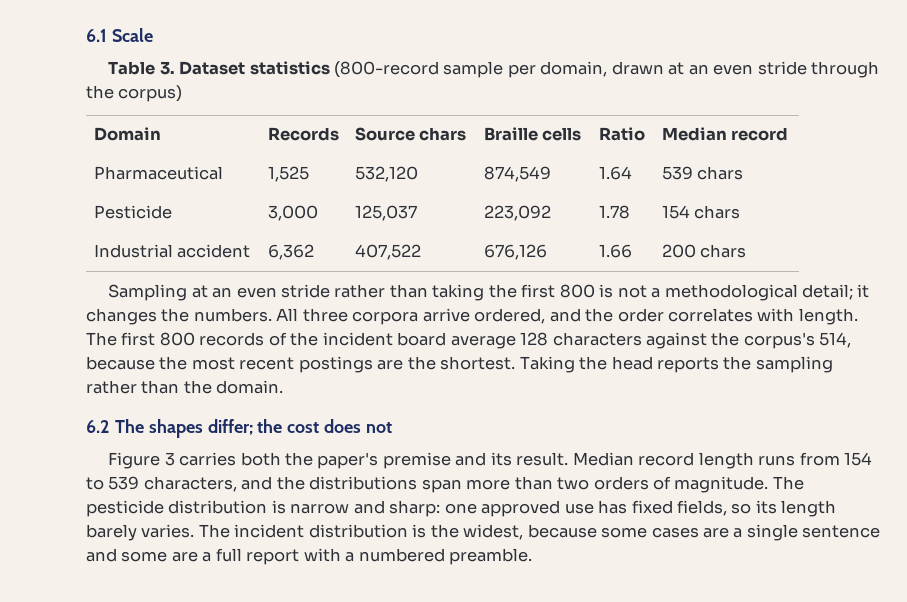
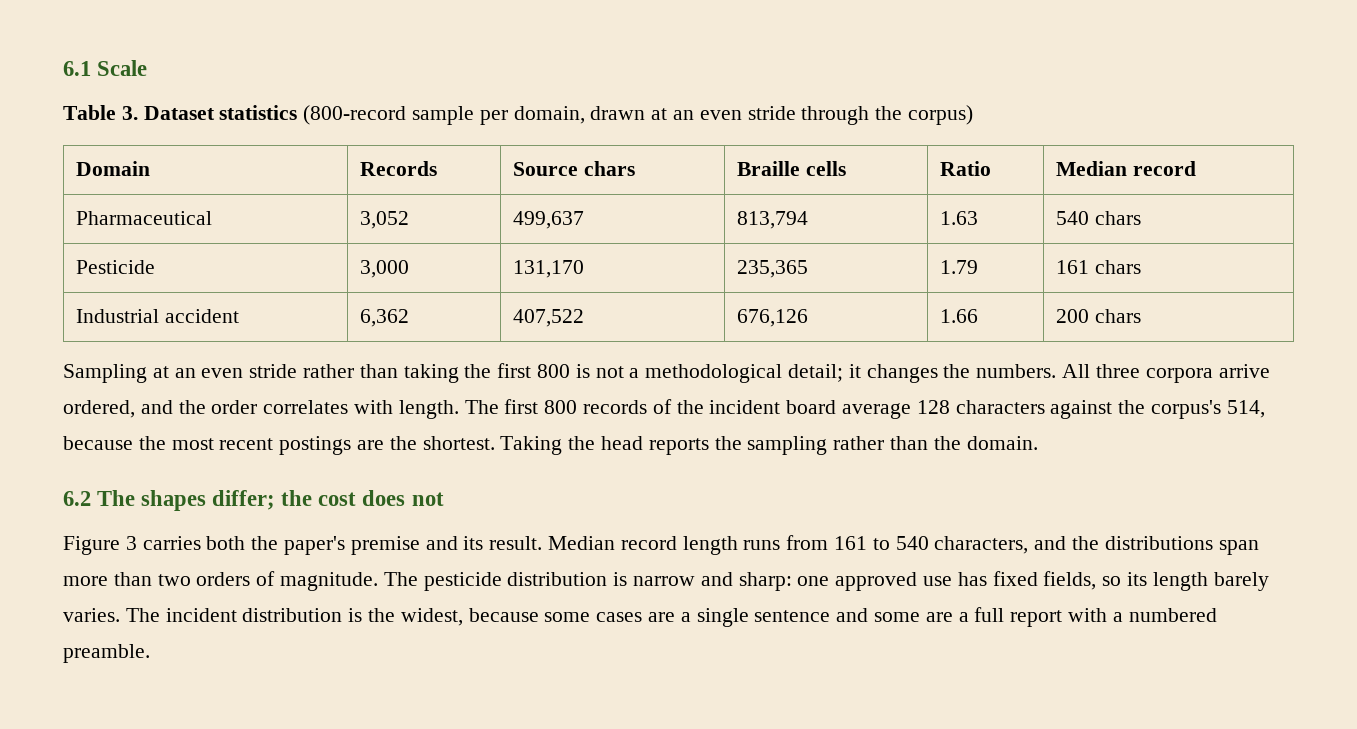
- Pharmaceutical | 1,525 | 532,120 | 874,549 | 1.64 | 539 chars
+ Pharmaceutical | 3,052 | 499,637 | 813,794 | 1.63 | 540 chars
- Pesticide | 3,000 | 125,037 | 223,092 | 1.78 | 154 chars
+ Pesticide | 3,000 | 131,170 | 235,365 | 1.79 | 161 chars
- Median record length runs from 154 to 539 characters, and the distributions span more than two orders of magnitude.
+ Median record length runs from 161 to 540 characters, and the distributions span more than two orders of magnitude.

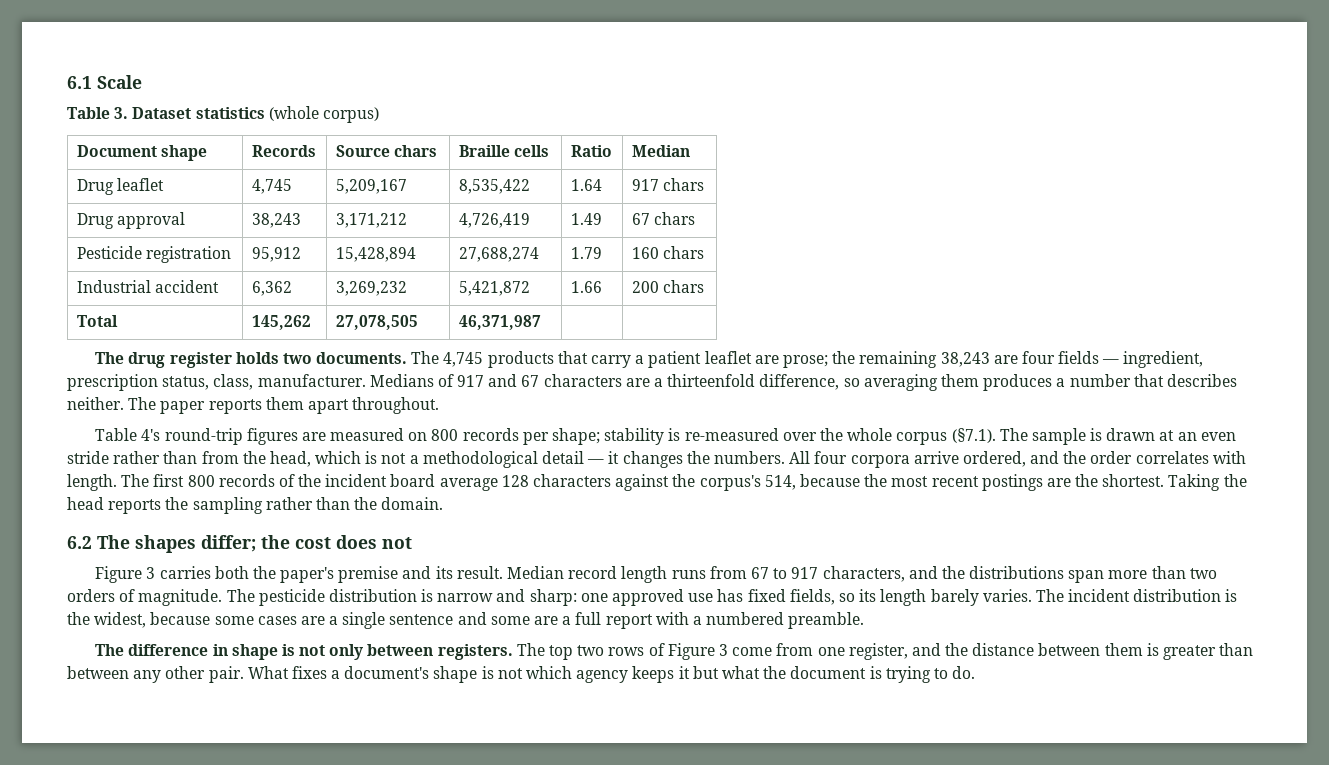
- Table 3. Dataset statistics (800-record sample per domain, drawn at an even stride through the corpus)
+ Table 3. Dataset statistics (whole corpus)
- Domain | Records | Source chars | Braille cells | Ratio | Median record
- Pharmaceutical | 3,052 | 499,637 | 813,794 | 1.63 | 540 chars
- Pesticide | 3,000 | 131,170 | 235,365 | 1.79 | 161 chars
+ Document shape | Records | Source chars | Braille cells | Ratio | Median
+ Drug leaflet | 4,745 | 5,209,167 | 8,535,422 | 1.64 | 917 chars
+ Drug approval | 38,243 | 3,171,212 | 4,726,419 | 1.49 | 67 chars
+ Pesticide registration | 95,912 | 15,428,894 | 27,688,274 | 1.79 | 160 chars
- Industrial accident | 6,362 | 407,522 | 676,126 | 1.66 | 200 chars
+ Industrial accident | 6,362 | 3,269,232 | 5,421,872 | 1.66 | 200 chars
- Sampling at an even stride rather than taking the first 800 is not a methodological detail; it changes the numbers.
+ Total | 145,262 | 27,078,505 | 46,371,987 | |
+ The drug register holds two documents. The 4,745 products that carry a patient leaflet are prose; the remaining 38,243 are four fields — ingredient, prescription status, class, manufacturer. Medians of 917 and 67 characters are a thirteenfold difference, so averaging them produces a number that describes neither. The paper reports them apart throughout.
+ Table 4's round-trip figures are measured on 800 records per shape; stability is re-measured over the whole corpus (§7.1). The sample is drawn at an even stride rather than from the head, which is not a methodological detail — it changes the numbers.
- All three corpora arrive ordered, and the order correlates with length.
+ All four corpora arrive ordered, and the order correlates with length.
- Median record length runs from 161 to 540 characters, and the distributions span more than two orders of magnitude.
+ Median record length runs from 67 to 917 characters, and the distributions span more than two orders of magnitude.
+ The difference in shape is not only between registers. The top two rows of Figure 3 come from one register, and the distance between them is greater than between any other pair. What fixes a document's shape is not which agency keeps it but what the document is trying to do.

